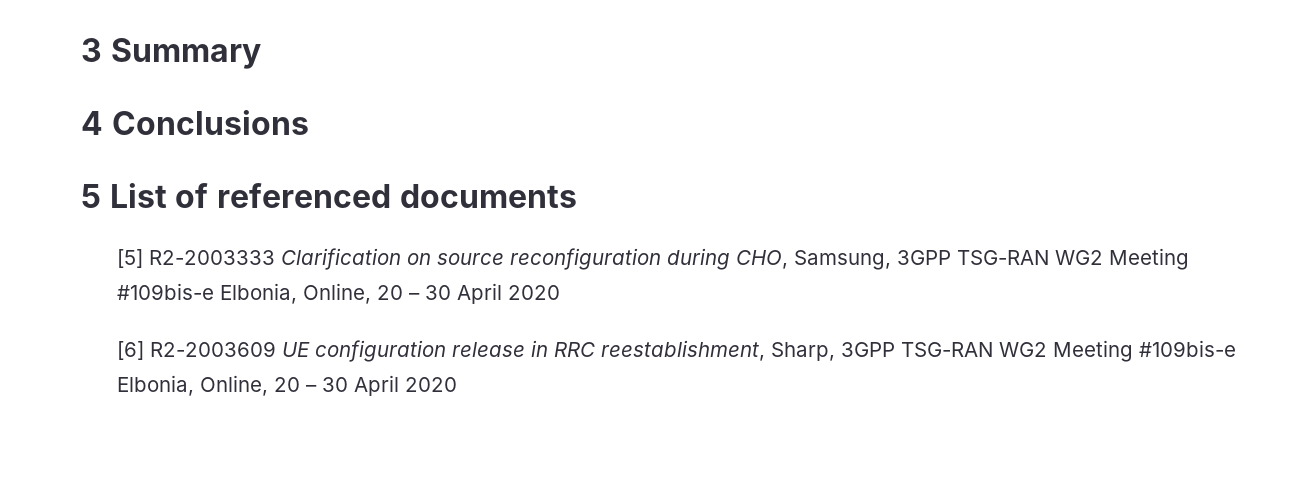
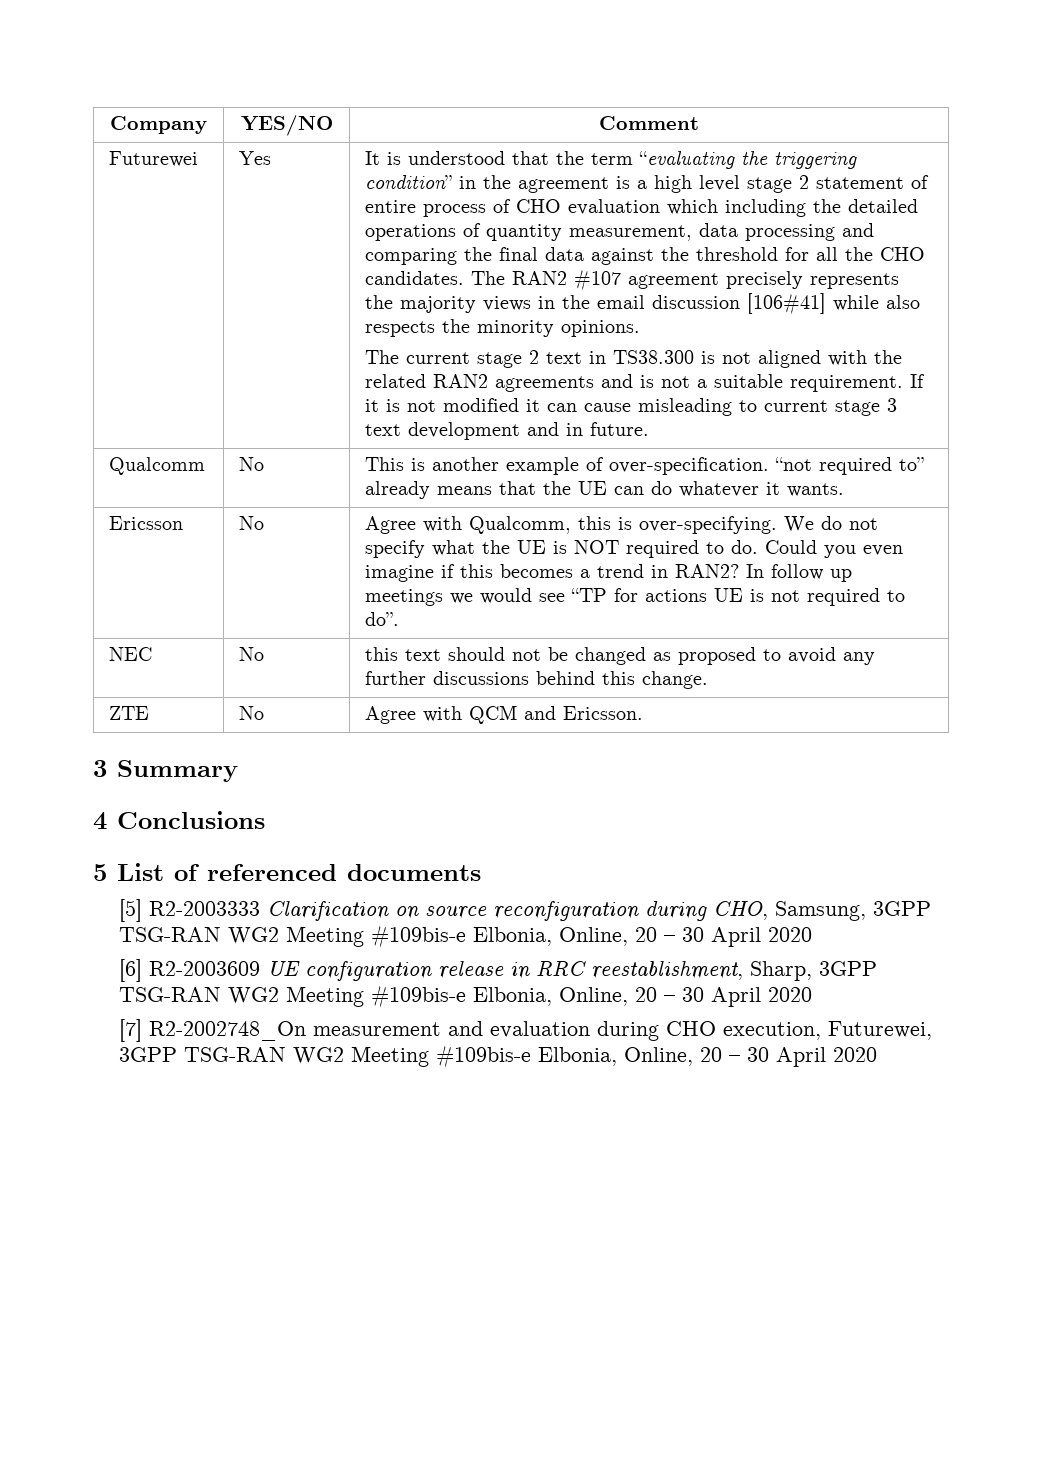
+ Company | YES/NO | Comment
+ Futurewei | Yes | It is understood that the term “evaluating the triggering condition” in the agreement is a high level stage 2 statement of entire process of CHO evaluation which including the detailed operations of quantity measurement, data processing and comparing the final data against the threshold for all the CHO candidates. The RAN2 #107 agreement precisely represents the majority views in the email discussion [106#41] while also respects the minority opinions.
+ The current stage 2 text in TS38.300 is not aligned with the related RAN2 agreements and is not a suitable requirement. If it is not modified it can cause misleading to current stage 3 text development and in future.
+ Qualcomm | No | This is another example of over-specification. “not required to” already means that the UE can do whatever it wants.
+ Ericsson | No | Agree with Qualcomm, this is over-specifying. We do not specify what the UE is NOT required to do. Could you even imagine if this becomes a trend in RAN2? In follow up meetings we would see “TP for actions UE is not required to do”.
+ NEC | No | this text should not be changed as proposed to avoid any further discussions behind this change.
+ ZTE | No | Agree with QCM and Ericsson.
+ [7] R2-2002748_On measurement and evaluation during CHO execution, Futurewei, 3GPP TSG-RAN WG2 Meeting #109bis-e Elbonia, Online, 20 – 30 April 2020

